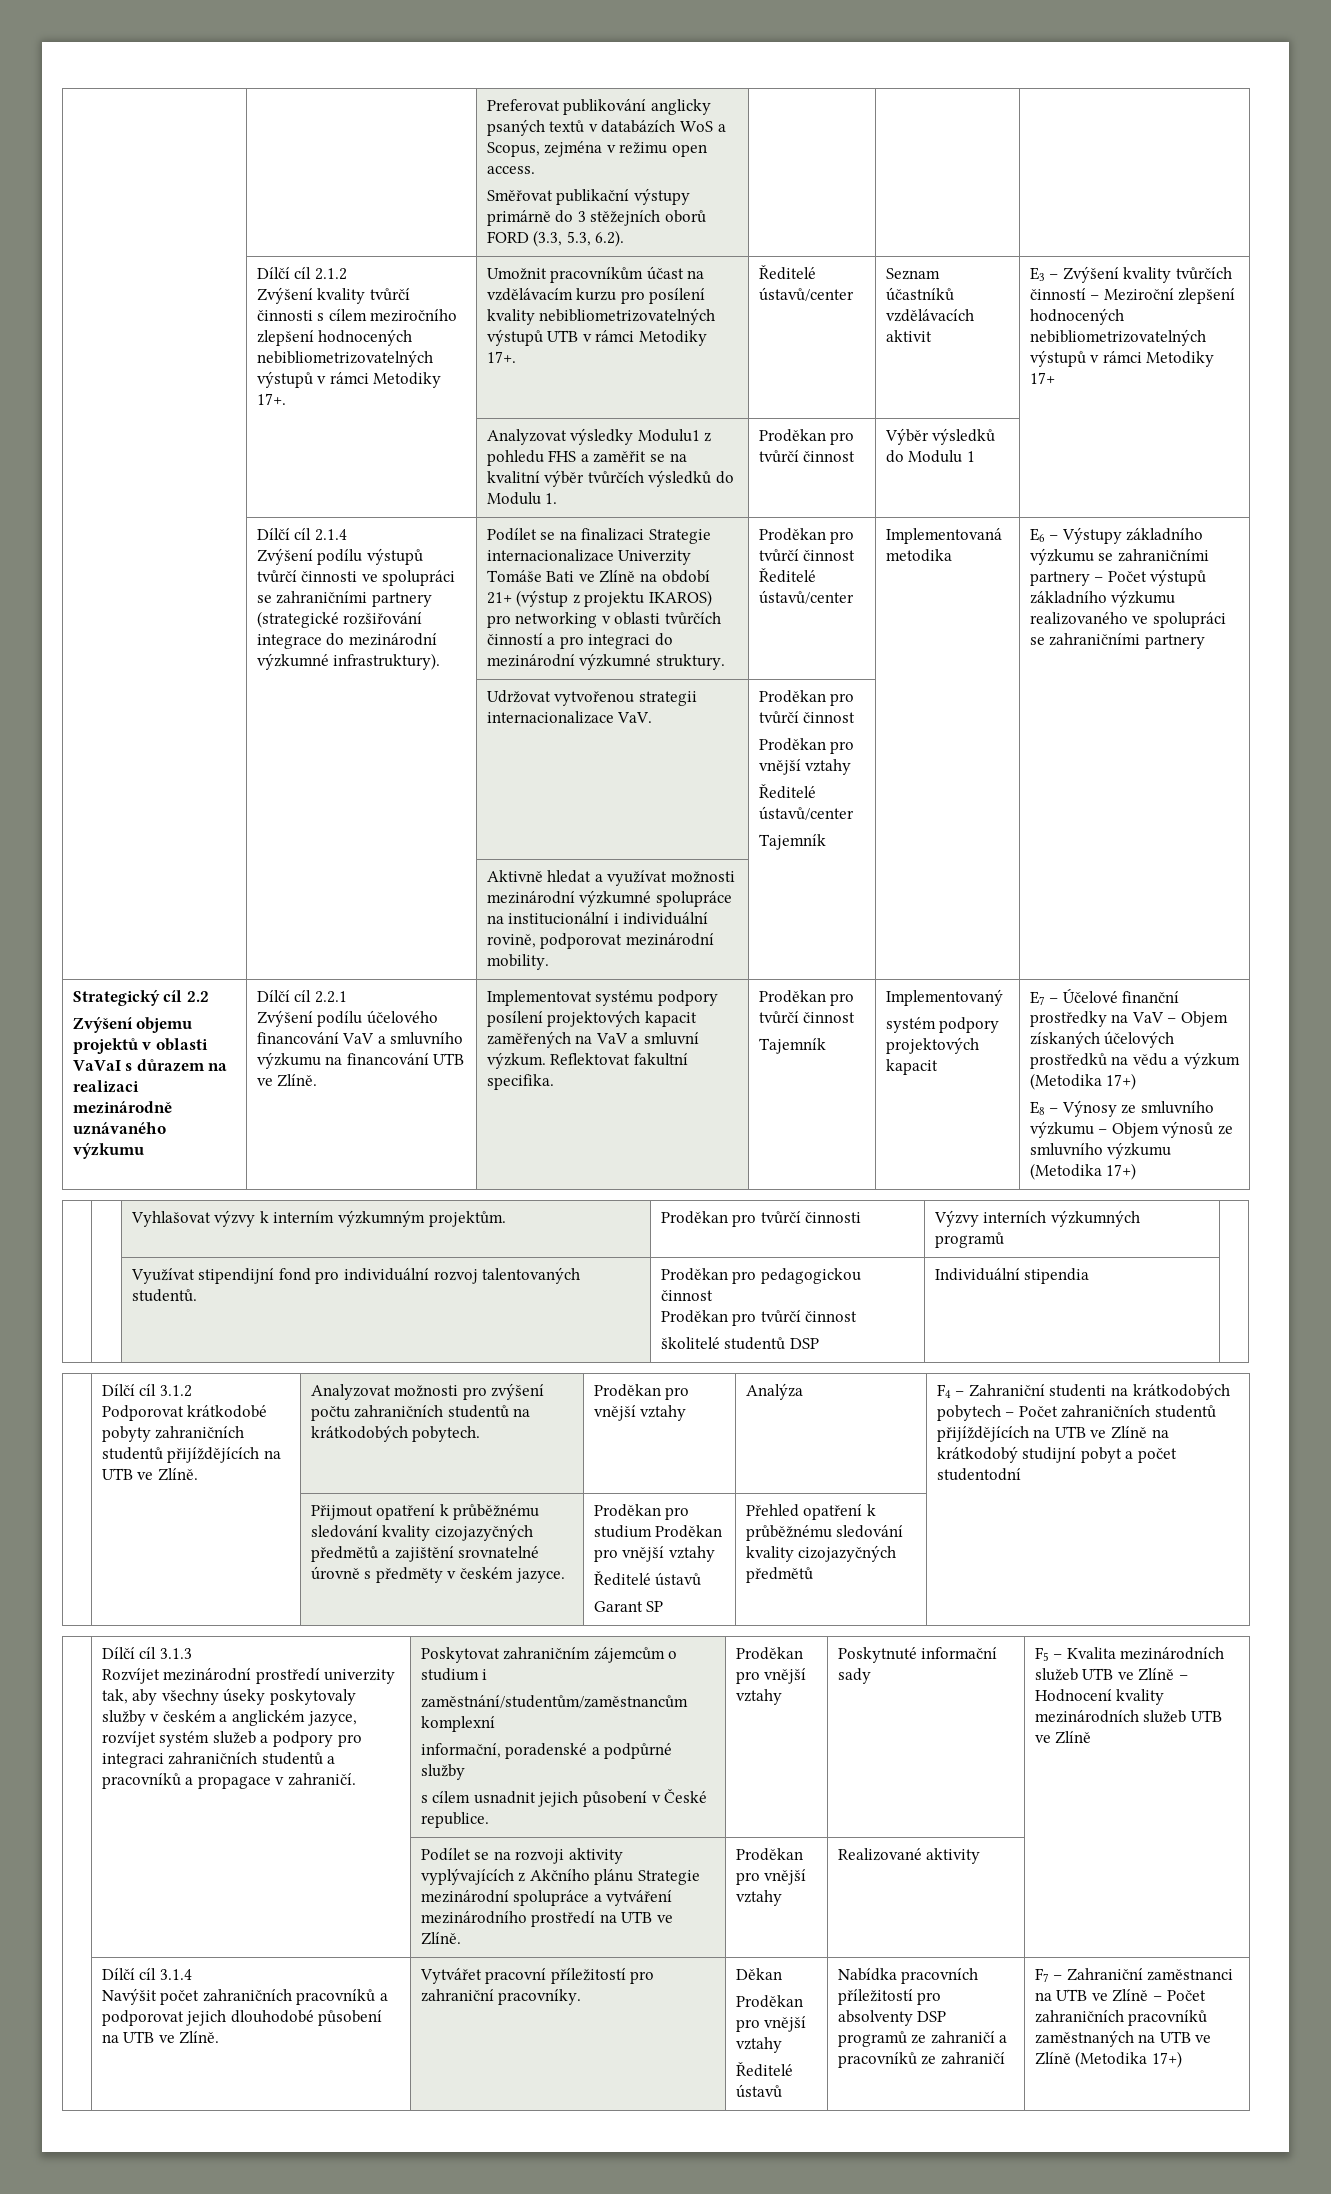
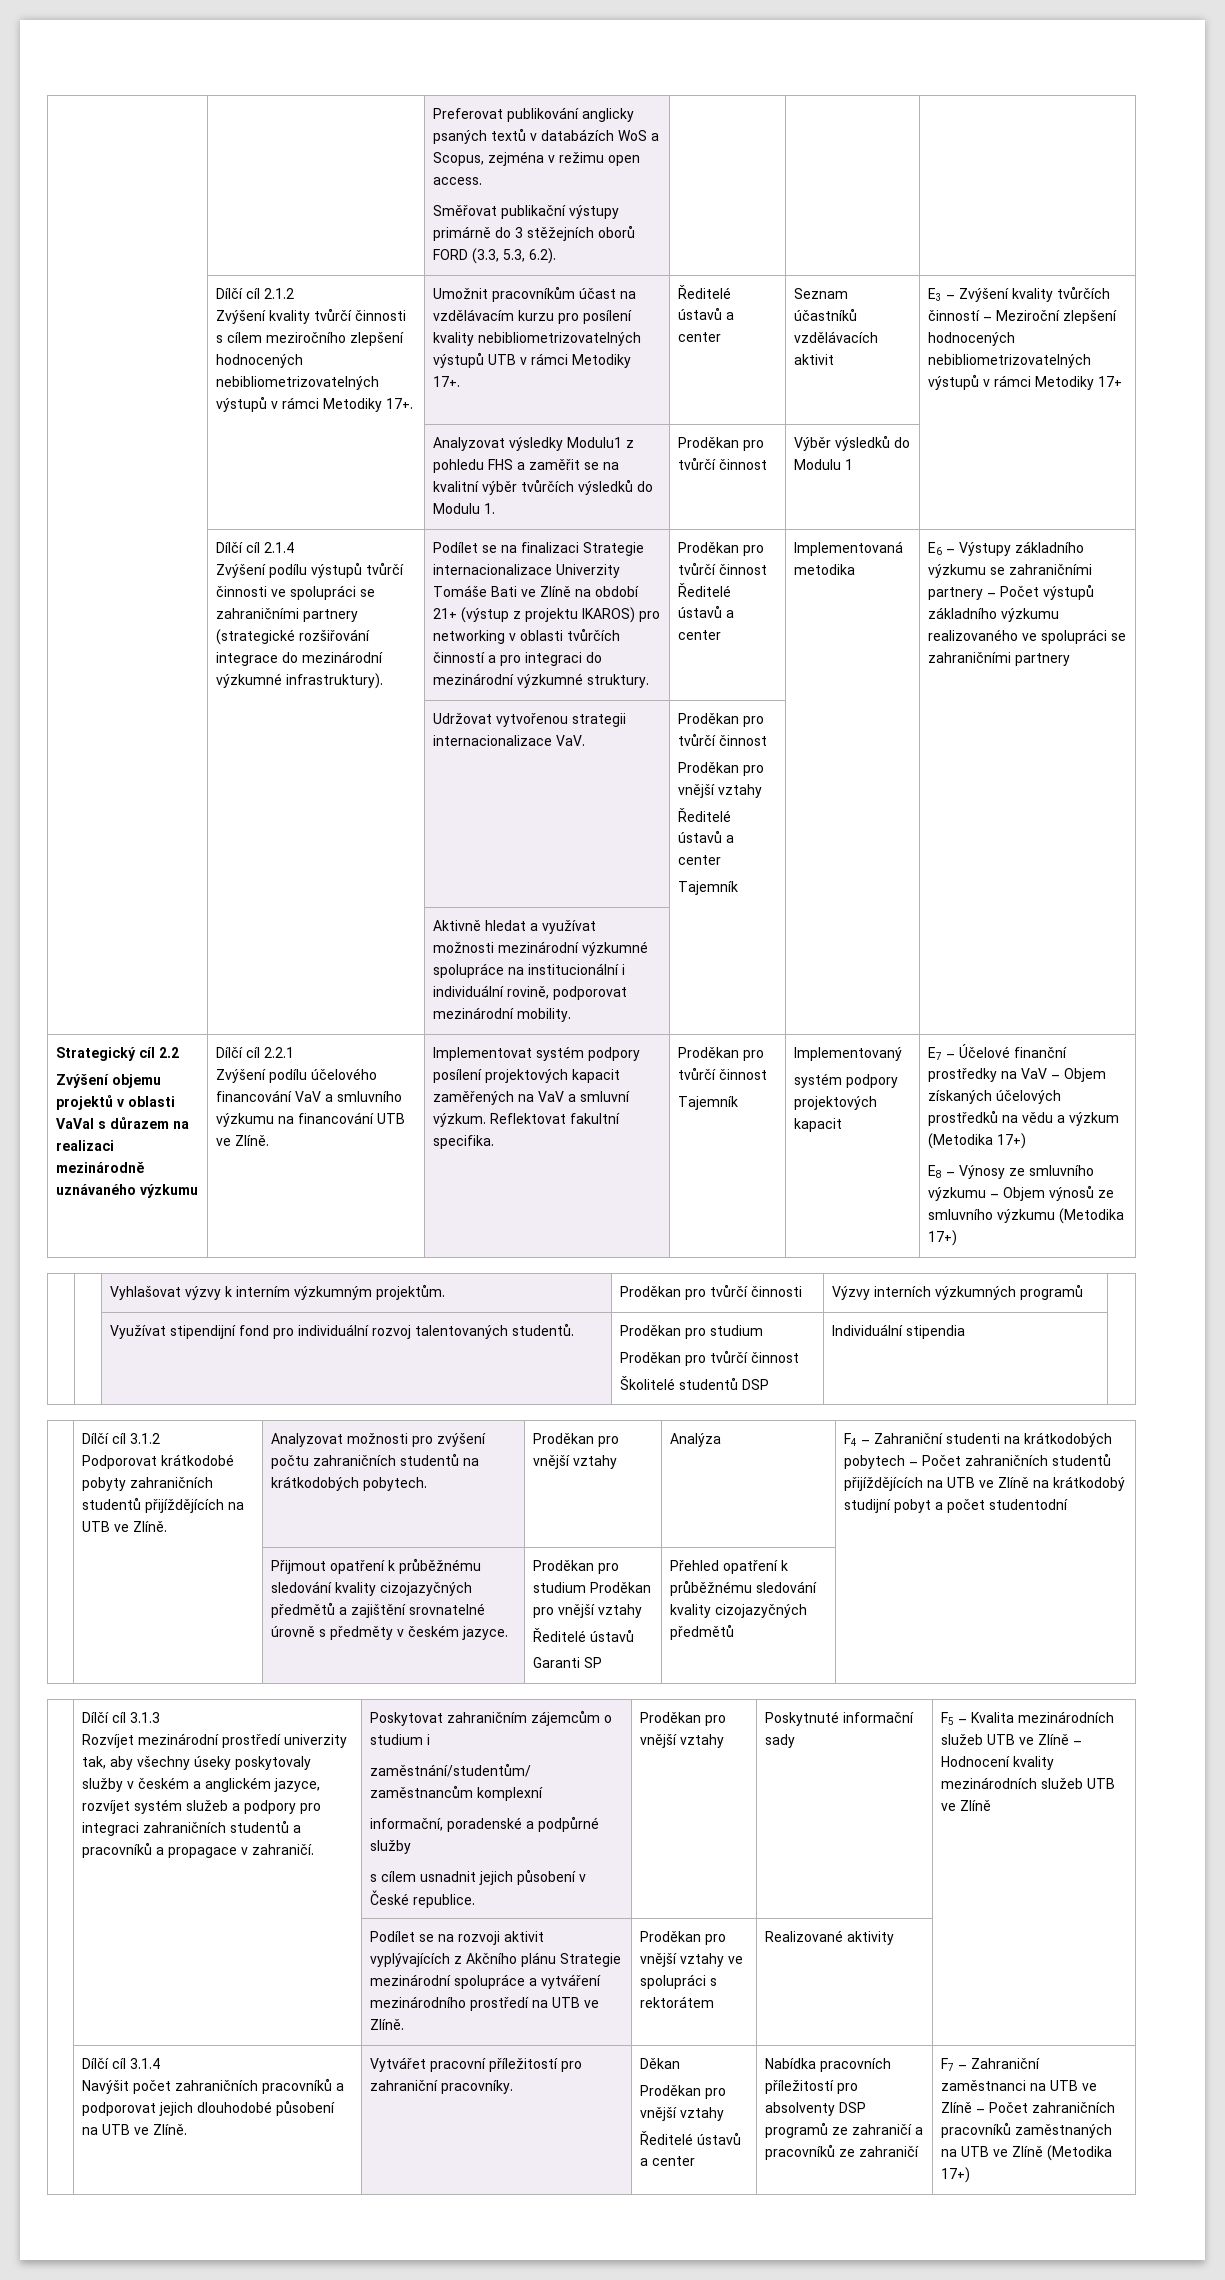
- Umožnit pracovníkům účast na vzdělávacím kurzu pro posílení kvality nebibliometrizovatelných výstupů UTB v rámci Metodiky 17+. | Ředitelé ústavů/center
+ Umožnit pracovníkům účast na vzdělávacím kurzu pro posílení kvality nebibliometrizovatelných výstupů UTB v rámci Metodiky 17+. | Ředitelé ústavů a center
- Proděkan pro tvůrčí činnost Ředitelé ústavů/center
+ Proděkan pro tvůrčí činnost Ředitelé ústavů a center
  | | Udržovat vytvořenou strategii internacionalizace VaV. | Proděkan pro tvůrčí činnost
  Proděkan pro vnější vztahy
- Ředitelé ústavů/center
+ Ředitelé ústavů a center
- Implementovat systému podpory posílení projektových kapacit zaměřených na VaV a smluvní výzkum.
+ Implementovat systém podpory posílení projektových kapacit zaměřených na VaV a smluvní výzkum.
- | | Využívat stipendijní fond pro individuální rozvoj talentovaných studentů. | Proděkan pro pedagogickou činnost
+ | | Využívat stipendijní fond pro individuální rozvoj talentovaných studentů. | Proděkan pro studium
  Proděkan pro tvůrčí činnost
- školitelé studentů DSP | Individuální stipendia |
+ Školitelé studentů DSP | Individuální stipendia |
  | | Přijmout opatření k průběžnému sledování kvality cizojazyčných předmětů a zajištění srovnatelné úrovně s předměty v českém jazyce. | Proděkan pro studium Proděkan pro vnější vztahy
  Ředitelé ústavů
- Garant SP | Přehled opatření k průběžnému sledování kvality cizojazyčných předmětů |
+ Garanti SP | Přehled opatření k průběžnému sledování kvality cizojazyčných předmětů |
- | | Podílet se na rozvoji aktivity vyplývajících z Akčního plánu Strategie mezinárodní spolupráce a vytváření mezinárodního prostředí na UTB ve Zlíně. | Proděkan pro vnější vztahy | Realizované aktivity |
+ | | Podílet se na rozvoji aktivit vyplývajících z Akčního plánu Strategie mezinárodní spolupráce a vytváření mezinárodního prostředí na UTB ve Zlíně. | Proděkan pro vnější vztahy ve spolupráci s rektorátem | Realizované aktivity |
  Děkan
  Proděkan pro vnější vztahy
- Ředitelé ústavů
+ Ředitelé ústavů a center

